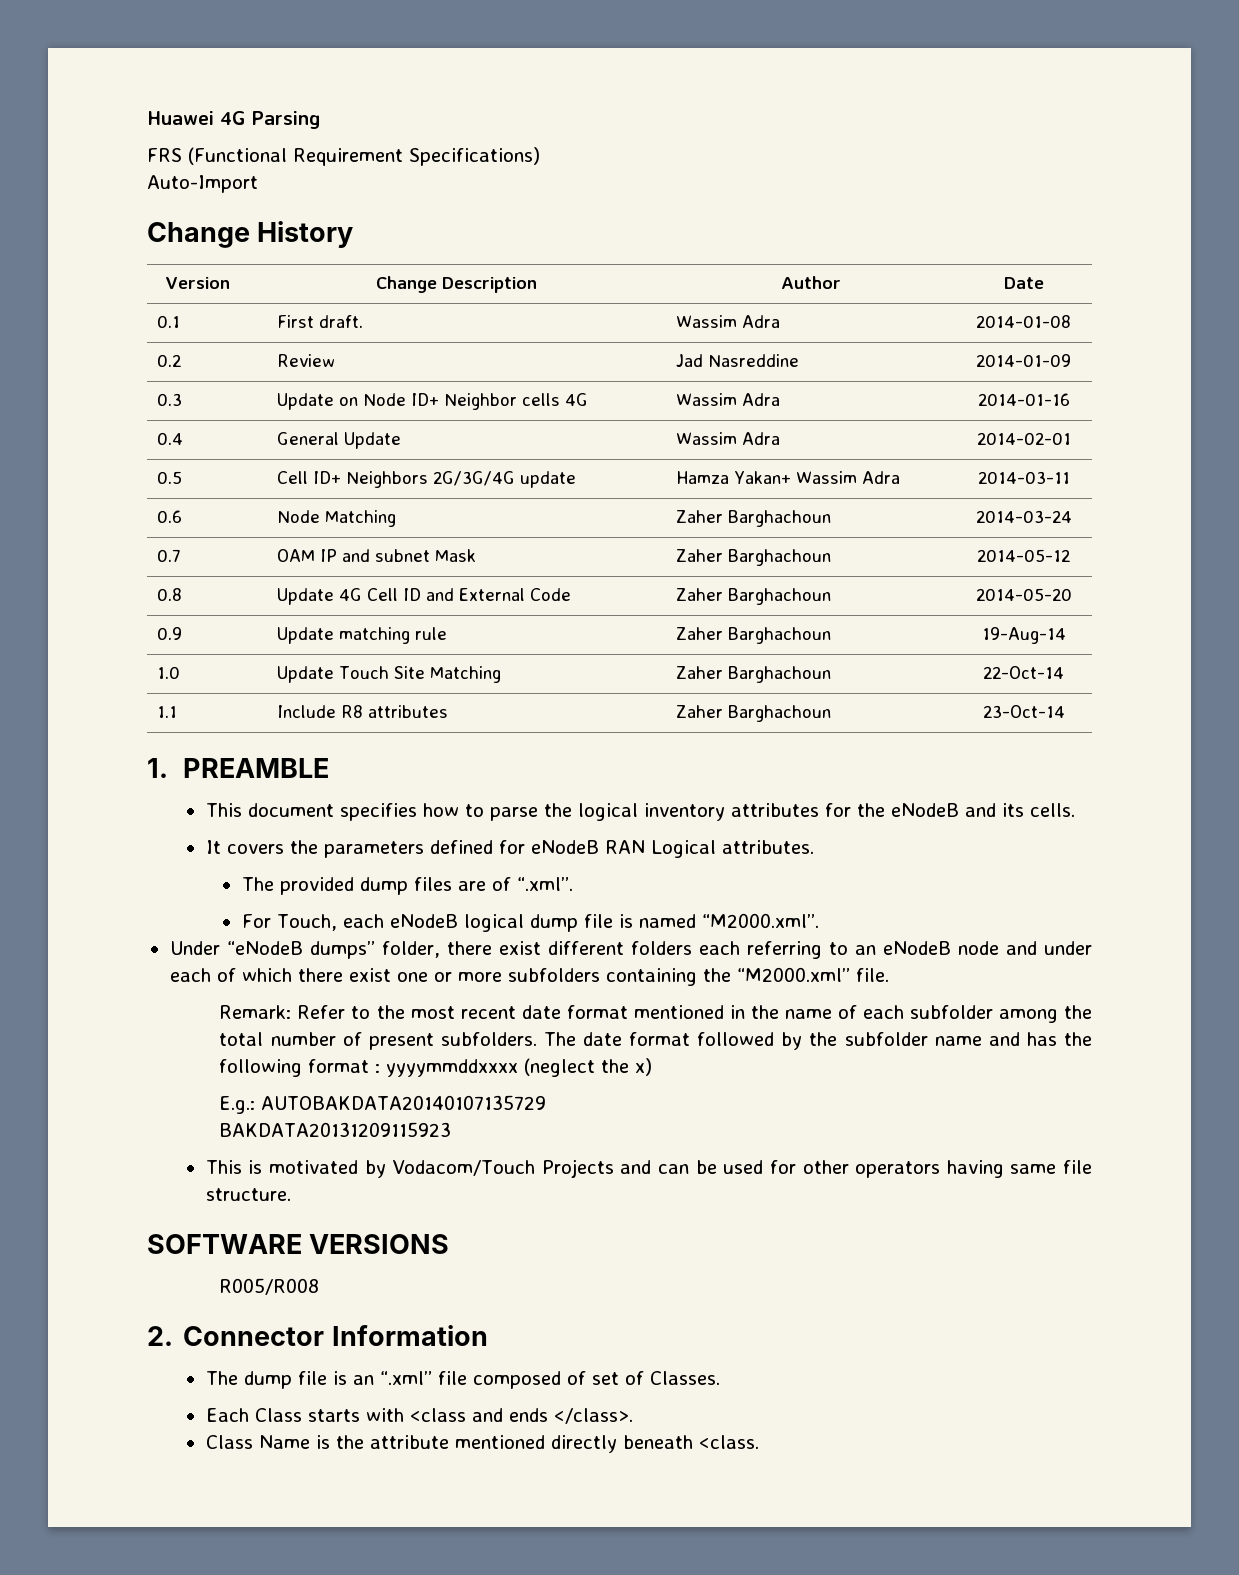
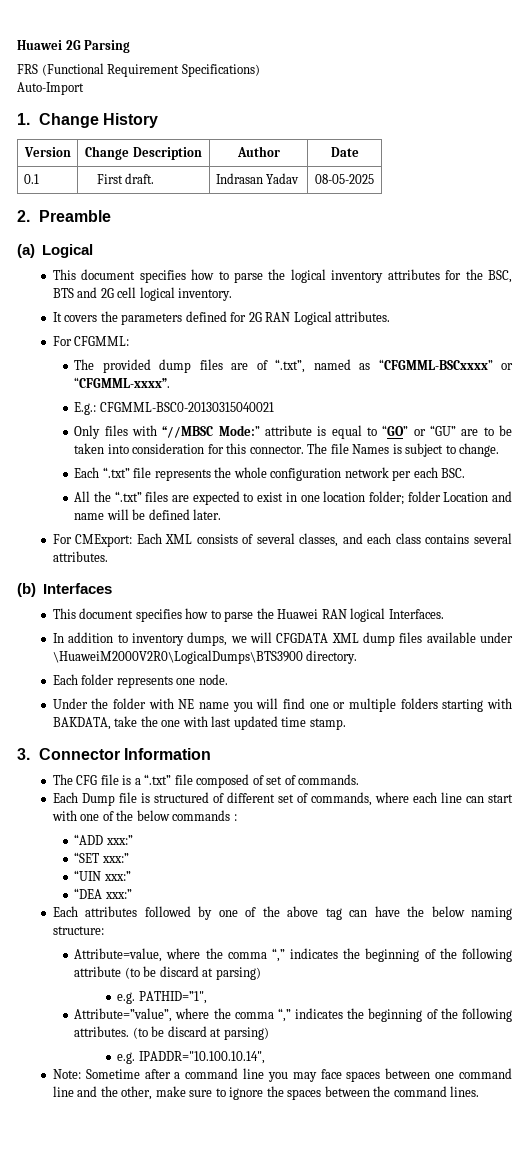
- Huawei 4G Parsing
+ Huawei 2G Parsing
- Change History
+ 1. Change History
- 0.1 | First draft. | Wassim Adra | 2014-01-08
- 0.2 | Review | Jad Nasreddine | 2014-01-09
- 0.3 | Update on Node ID+ Neighbor cells 4G | Wassim Adra | 2014-01-16
- 0.4 | General Update | Wassim Adra | 2014-02-01
- 0.5 | Cell ID+ Neighbors 2G/3G/4G update | Hamza Yakan+ Wassim Adra | 2014-03-11
- 0.6 | Node Matching | Zaher Barghachoun | 2014-03-24
- 0.7 | OAM IP and subnet Mask | Zaher Barghachoun | 2014-05-12
- 0.8 | Update 4G Cell ID and External Code | Zaher Barghachoun | 2014-05-20
- 0.9 | Update matching rule | Zaher Barghachoun | 19-Aug-14
- 1.0 | Update Touch Site Matching | Zaher Barghachoun | 22-Oct-14
- 1.1 | Include R8 attributes | Zaher Barghachoun | 23-Oct-14
- 1. PREAMBLE
+ 0.1 | First draft. | Indrasan Yadav | 08-05-2025
+ 2. Preamble
+ (a) Logical
- This document specifies how to parse the logical inventory attributes for the eNodeB and its cells.
+ This document specifies how to parse the logical inventory attributes for the BSC, BTS and 2G cell logical inventory.
- It covers the parameters defined for eNodeB RAN Logical attributes.
+ It covers the parameters defined for 2G RAN Logical attributes.
+ For CFGMML:
- The provided dump files are of “.xml”.
- For Touch, each eNodeB logical dump file is named “M2000.xml”.
- Under “eNodeB dumps” folder, there exist different folders each referring to an eNodeB node and under each of which there exist one or more subfolders containing the “M2000.xml” file.
- Remark: Refer to the most recent date format mentioned in the name of each subfolder among the total number of present subfolders. The date format followed by the subfolder name and has the following format : yyyymmddxxxx (neglect the x)
- E.g.: AUTOBAKDATA20140107135729
- BAKDATA20131209115923
- This is motivated by Vodacom/Touch Projects and can be used for other operators having same file structure.
- SOFTWARE VERSIONS
- R005/R008
- 2. Connector Information
+ The provided dump files are of “.txt”, named as “CFGMML-BSCxxxx” or “CFGMML-xxxx”.
+ E.g.: CFGMML-BSC0-20130315040021
+ Only files with “//MBSC Mode:” attribute is equal to “GO” or “GU” are to be taken into consideration for this connector. The file Names is subject to change.
+ Each “.txt” file represents the whole configuration network per each BSC.
+ All the “.txt” files are expected to exist in one location folder; folder Location and name will be defined later.
+ For CMExport: Each XML consists of several classes, and each class contains several attributes.
+ (b) Interfaces
+ This document specifies how to parse the Huawei RAN logical Interfaces.
+ In addition to inventory dumps, we will CFGDATA XML dump files available under \HuaweiM2000V2R0\LogicalDumps\BTS3900 directory.
+ Each folder represents one node.
+ Under the folder with NE name you will find one or multiple folders starting with BAKDATA, take the one with last updated time stamp.
+ 3. Connector Information
- The dump file is an “.xml” file composed of set of Classes.
- Each Class starts with <class and ends </class>.
- Class Name is the attribute mentioned directly beneath <class.
+ The CFG file is a “.txt” file composed of set of commands.
+ Each Dump file is structured of different set of commands, where each line can start with one of the below commands :
+ “ADD xxx:”
+ “SET xxx:”
+ “UIN xxx:”
+ “DEA xxx:”
+ Each attributes followed by one of the above tag can have the below naming structure:
+ Attribute=value, where the comma “,” indicates the beginning of the following attribute (to be discard at parsing)
+ e.g. PATHID=”1",
+ Attribute=”value”, where the comma “,” indicates the beginning of the following attributes. (to be discard at parsing)
+ e.g. IPADDR="10.100.10.14",
+ Note: Sometime after a command line you may face spaces between one command line and the other, make sure to ignore the spaces between the command lines.

